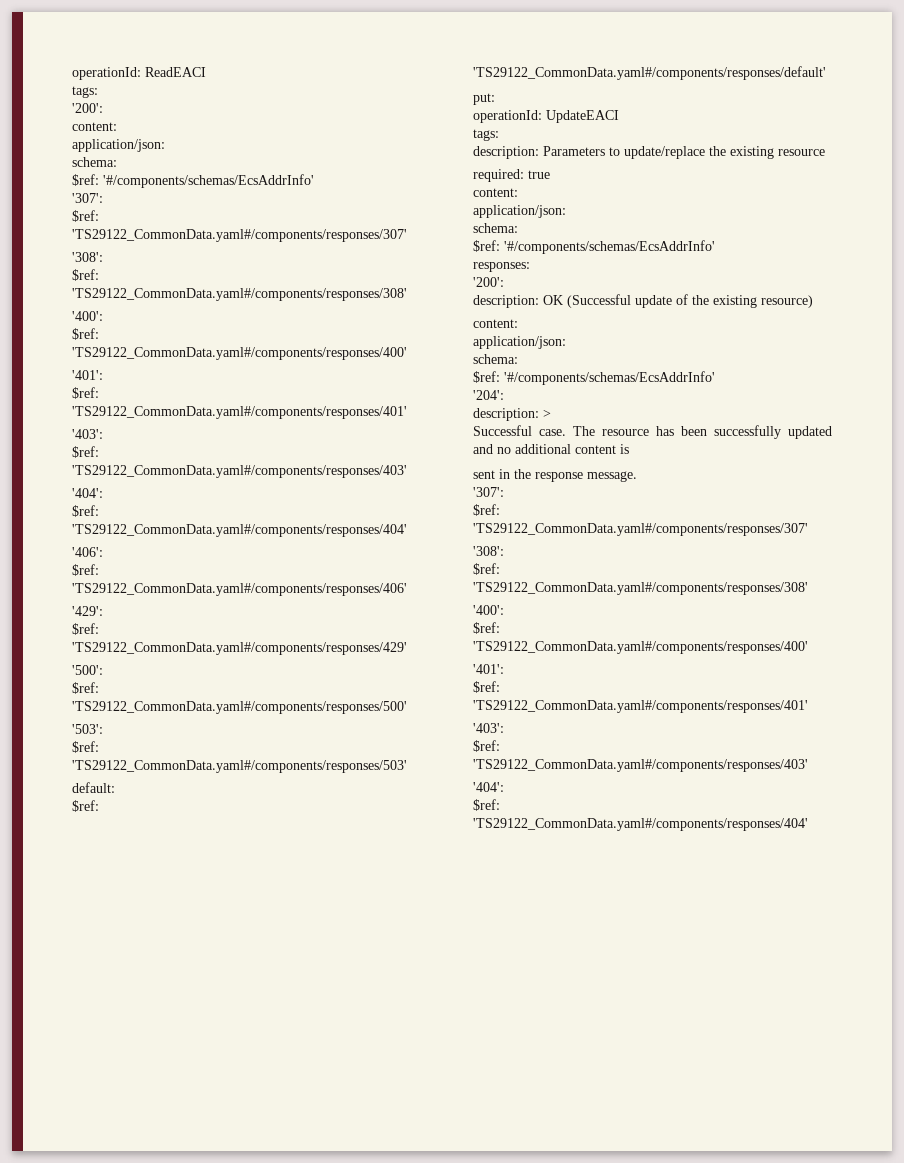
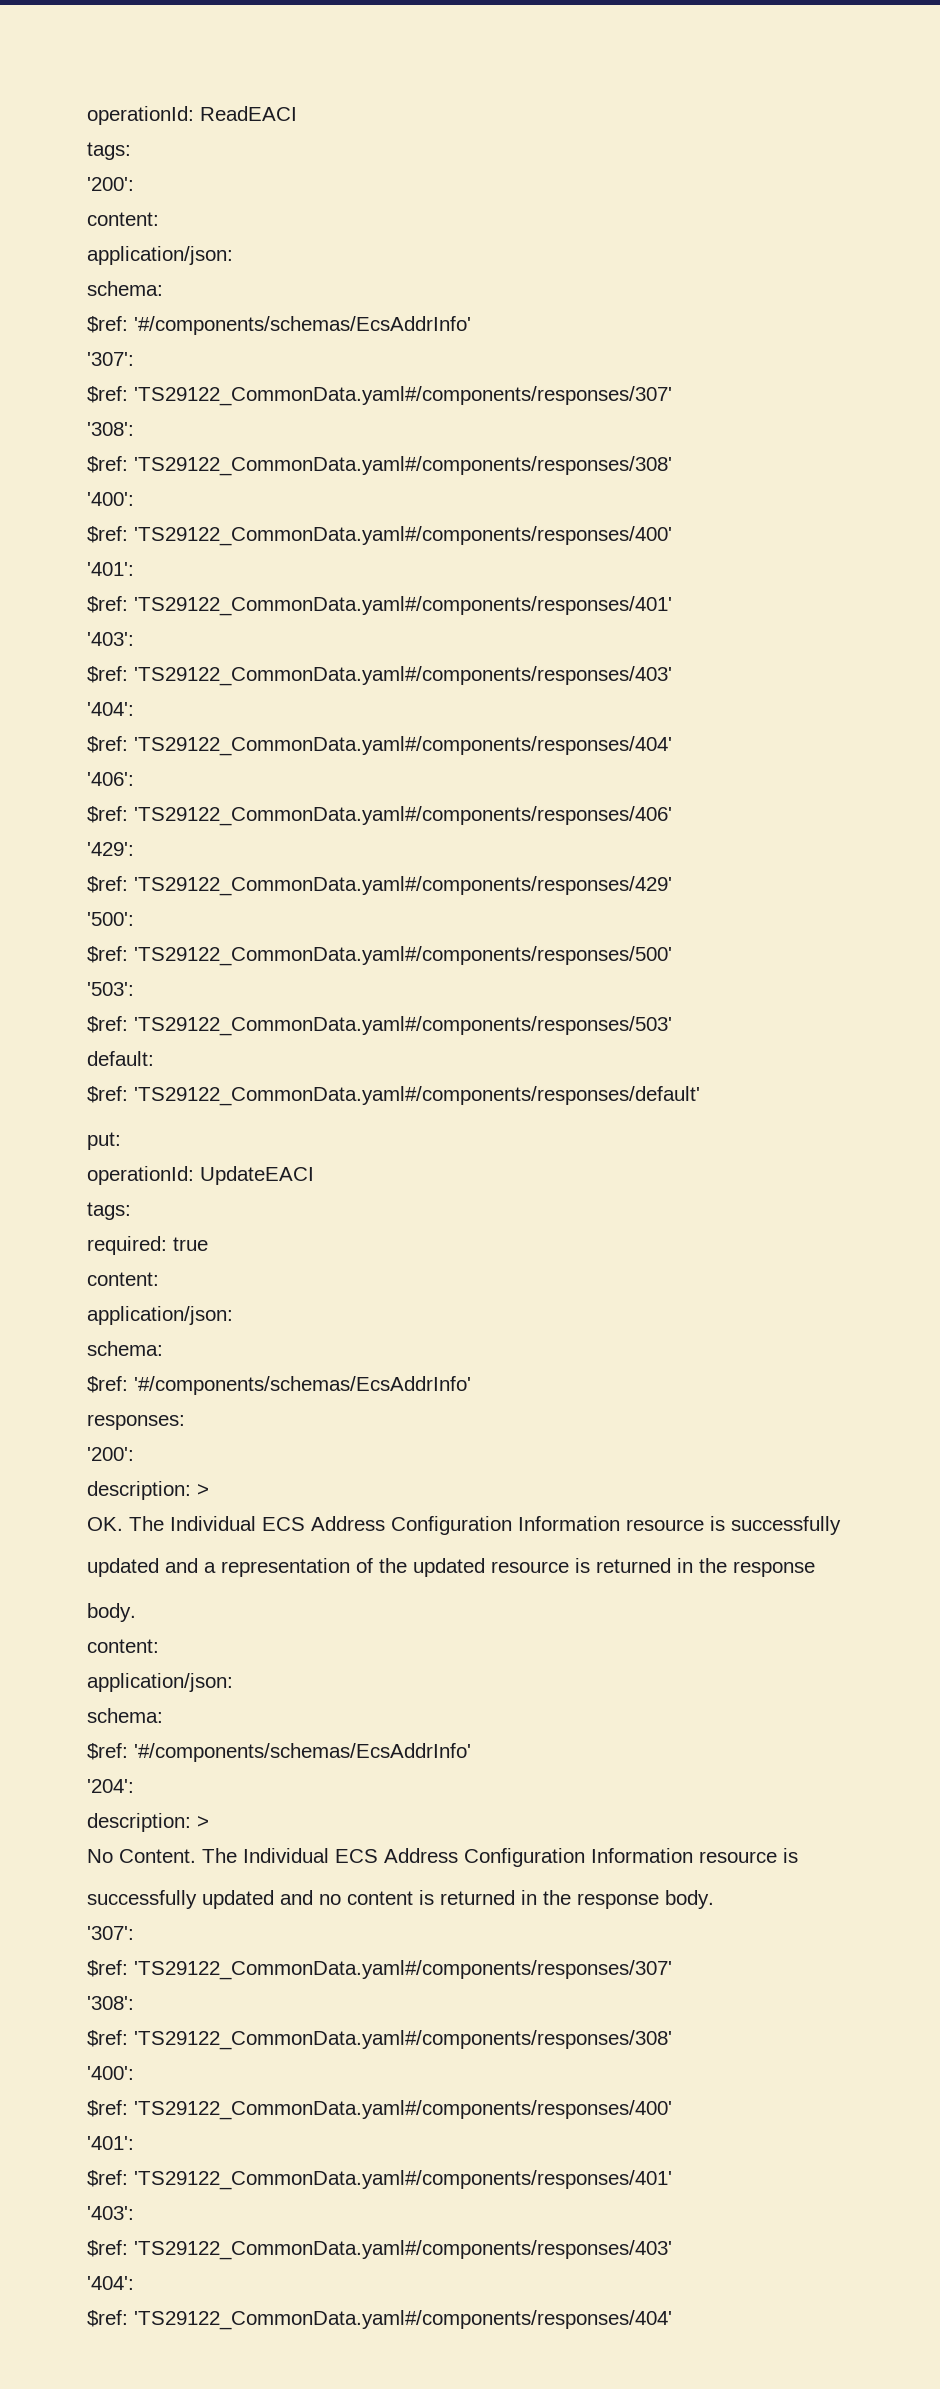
- description: Parameters to update/replace the existing resource
  responses:
  '200':
- description: OK (Successful update of the existing resource)
+ description: >
+ OK. The Individual ECS Address Configuration Information resource is successfully
+ updated and a representation of the updated resource is returned in the response
+ body.
- Successful case. The resource has been successfully updated and no additional content is
- sent in the response message.
+ No Content. The Individual ECS Address Configuration Information resource is
+ successfully updated and no content is returned in the response body.

